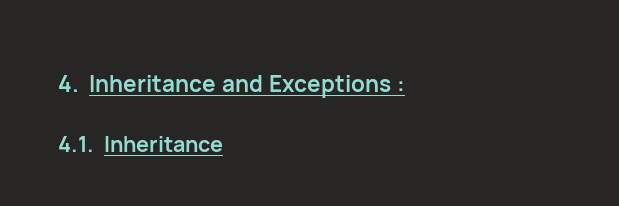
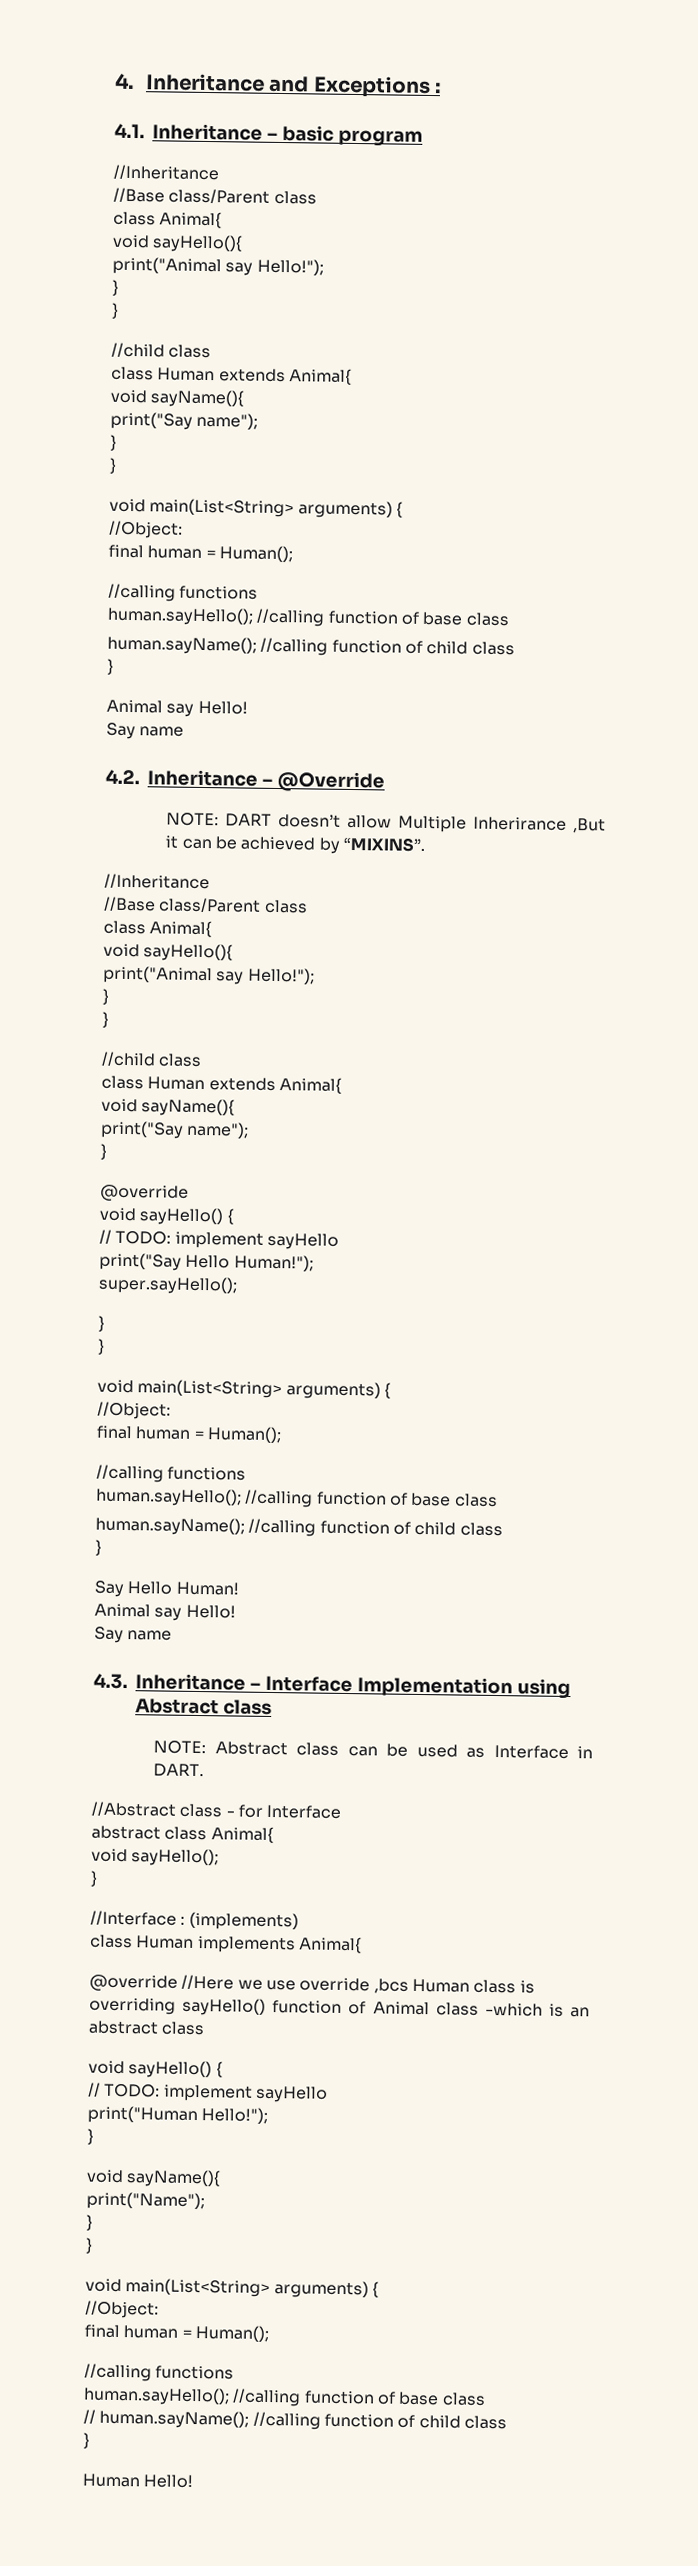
- 4.1. Inheritance
+ 4.1. Inheritance – basic program
+ //Inheritance
+ //Base class/Parent class
+ class Animal{
+ void sayHello(){
+ print("Animal say Hello!");
+ }
+ }
+ //child class
+ class Human extends Animal{
+ void sayName(){
+ print("Say name");
+ }
+ }
+ void main(List<String> arguments) {
+ //Object:
+ final human = Human();
+ //calling functions
+ human.sayHello(); //calling function of base class
+ human.sayName(); //calling function of child class
+ }
+ Animal say Hello!
+ Say name
+ 4.2. Inheritance – @Override
+ NOTE: DART doesn’t allow Multiple Inherirance ,But it can be achieved by “MIXINS”.
+ //Inheritance
+ //Base class/Parent class
+ class Animal{
+ void sayHello(){
+ print("Animal say Hello!");
+ }
+ }
+ //child class
+ class Human extends Animal{
+ void sayName(){
+ print("Say name");
+ }
+ @override
+ void sayHello() {
+ // TODO: implement sayHello
+ print("Say Hello Human!");
+ super.sayHello();
+ }
+ }
+ void main(List<String> arguments) {
+ //Object:
+ final human = Human();
+ //calling functions
+ human.sayHello(); //calling function of base class
+ human.sayName(); //calling function of child class
+ }
+ Say Hello Human!
+ Animal say Hello!
+ Say name
+ 4.3. Inheritance – Interface Implementation using Abstract class
+ NOTE: Abstract class can be used as Interface in DART.
+ //Abstract class - for Interface
+ abstract class Animal{
+ void sayHello();
+ }
+ //Interface : (implements)
+ class Human implements Animal{
+ @override //Here we use override ,bcs Human class is overriding sayHello() function of Animal class -which is an abstract class
+ void sayHello() {
+ // TODO: implement sayHello
+ print("Human Hello!");
+ }
+ void sayName(){
+ print("Name");
+ }
+ }
+ void main(List<String> arguments) {
+ //Object:
+ final human = Human();
+ //calling functions
+ human.sayHello(); //calling function of base class
+ // human.sayName(); //calling function of child class
+ }
+ Human Hello!

